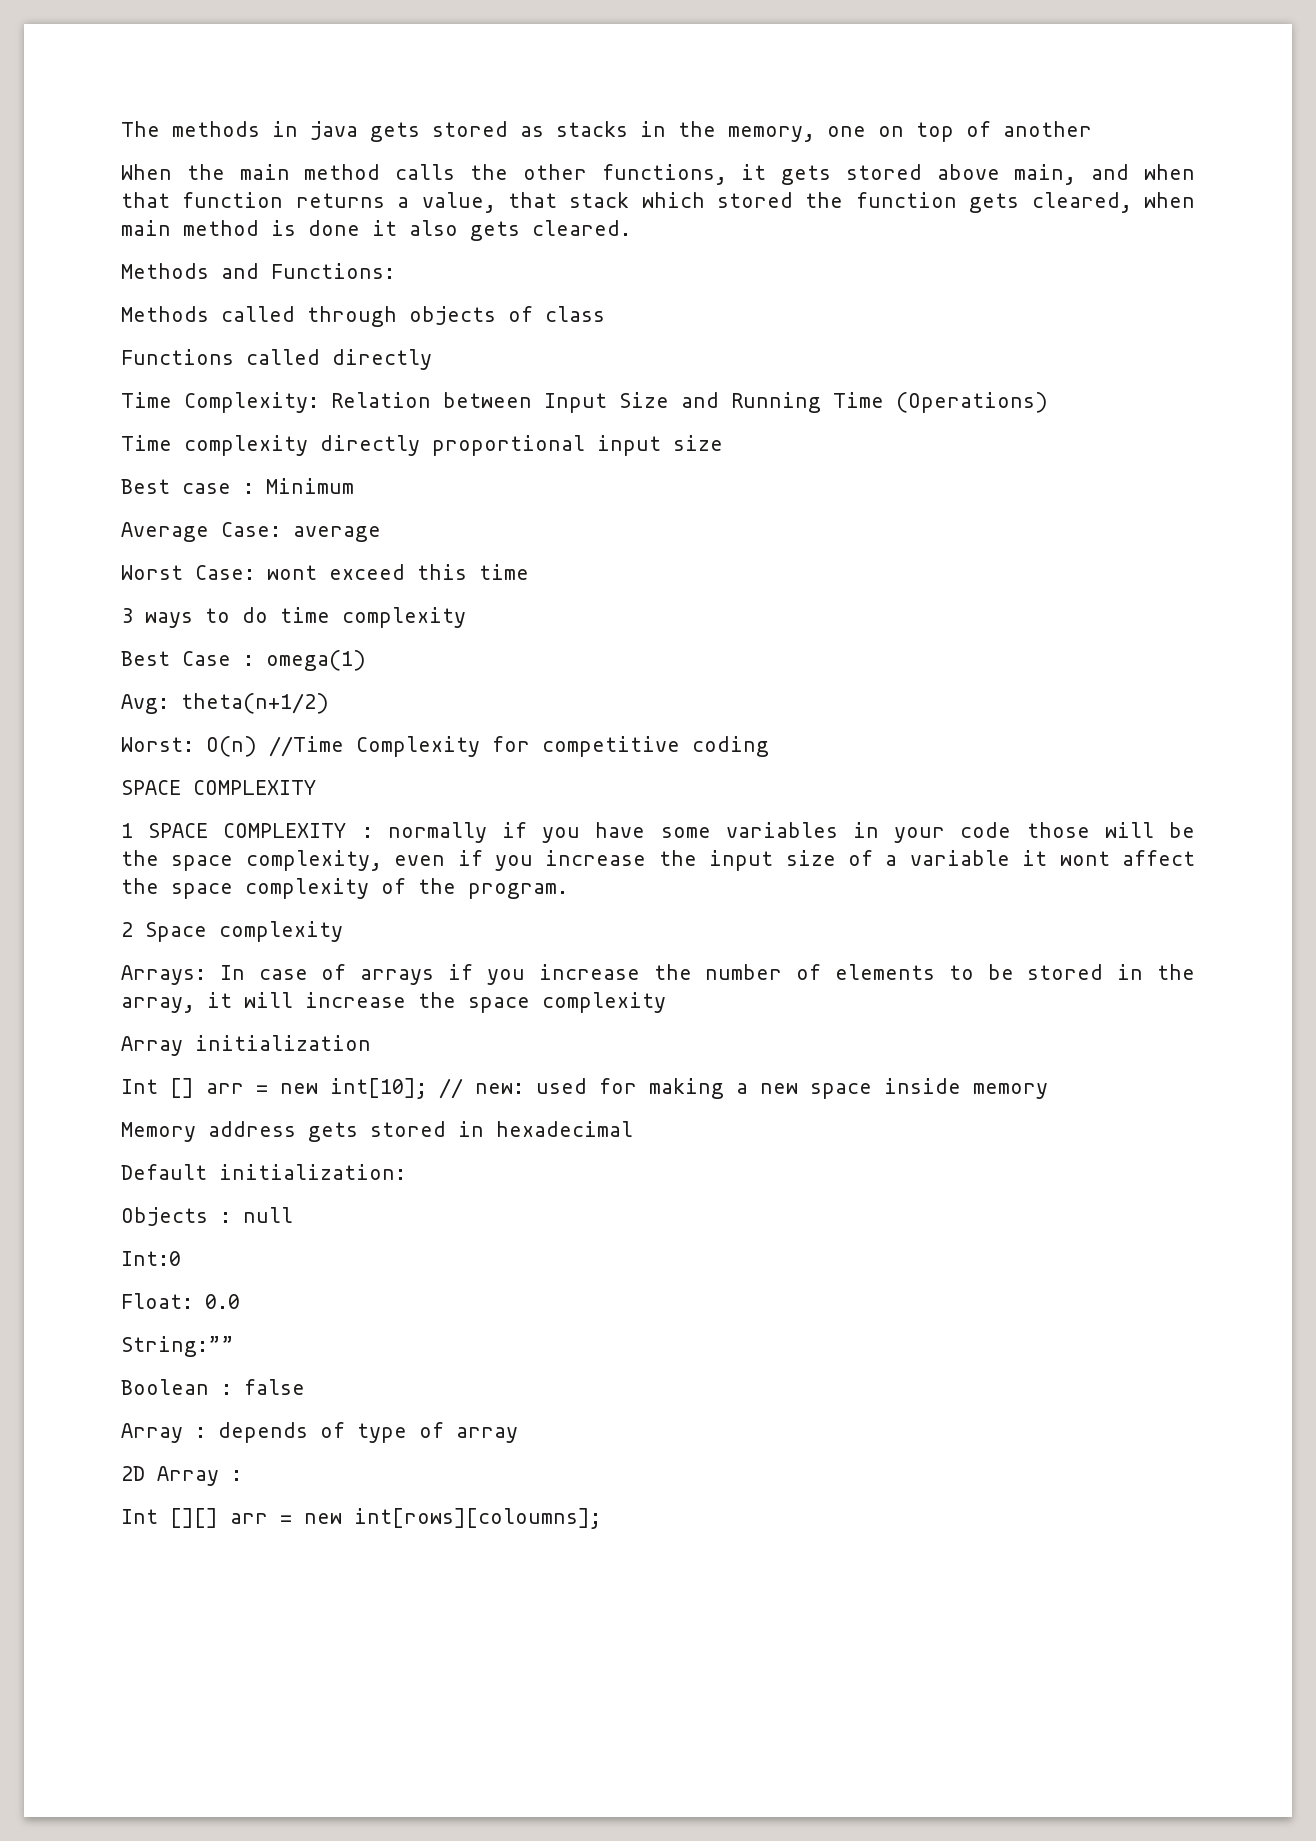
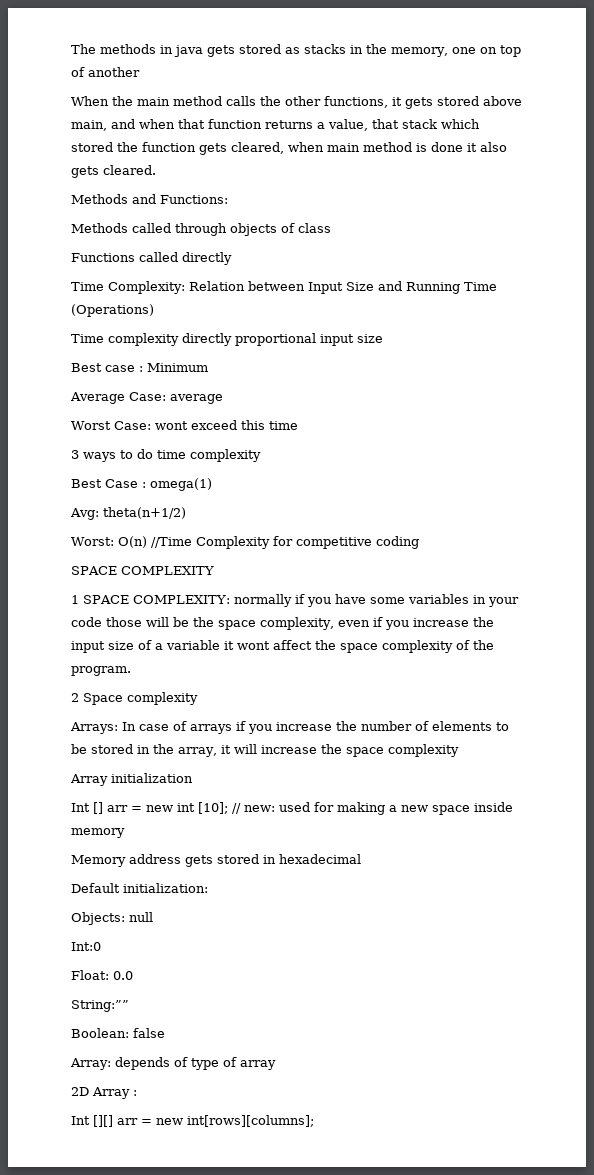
- 1 SPACE COMPLEXITY : normally if you have some variables in your code those will be the space complexity, even if you increase the input size of a variable it wont affect the space complexity of the program.
+ 1 SPACE COMPLEXITY: normally if you have some variables in your code those will be the space complexity, even if you increase the input size of a variable it wont affect the space complexity of the program.
- Int [] arr = new int[10]; // new: used for making a new space inside memory
+ Int [] arr = new int [10]; // new: used for making a new space inside memory
- Objects : null
+ Objects: null
- Boolean : false
+ Boolean: false
- Array : depends of type of array
+ Array: depends of type of array
- Int [][] arr = new int[rows][coloumns];
+ Int [][] arr = new int[rows][columns];

